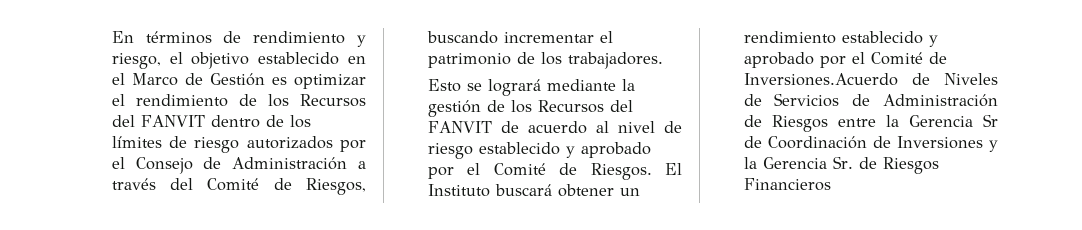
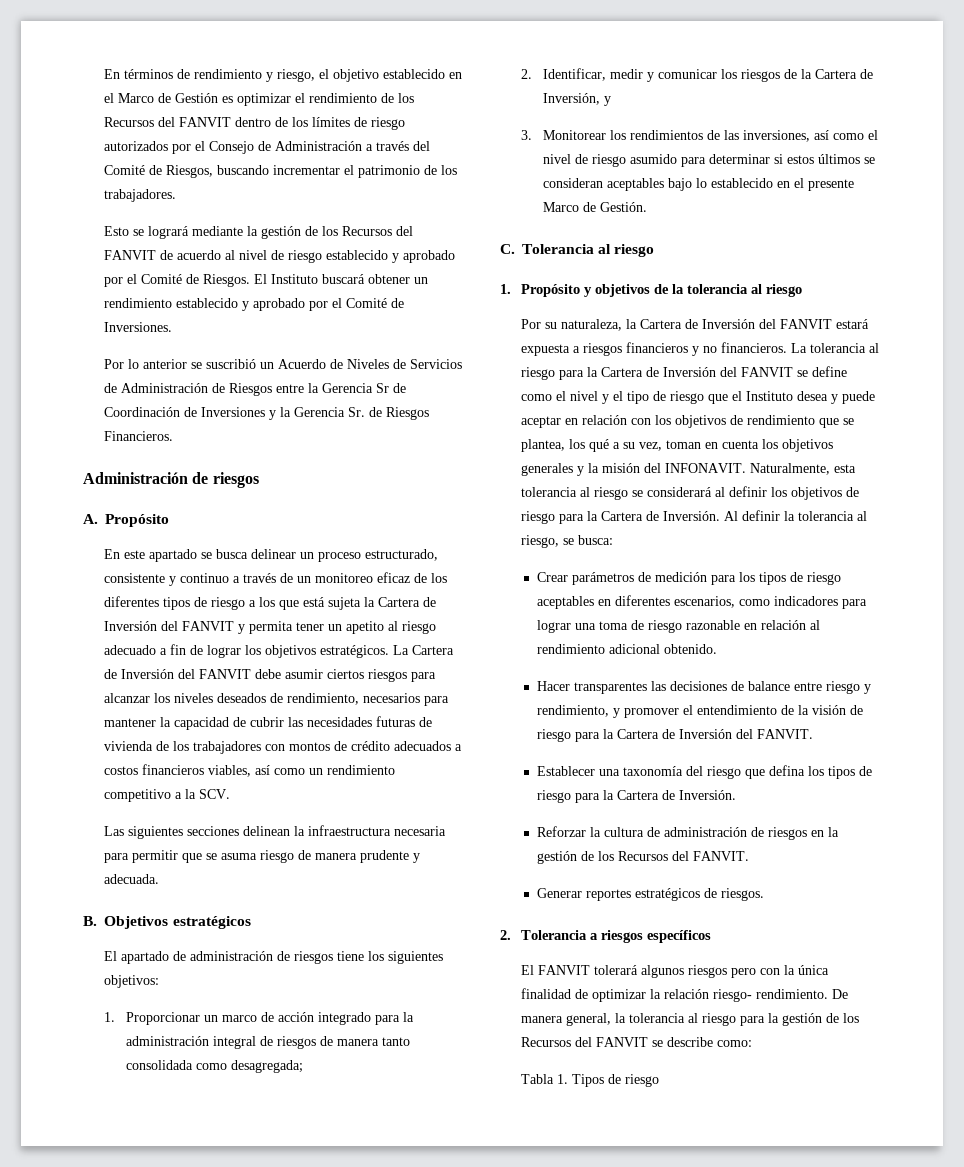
- El Instituto buscará obtener un rendimiento establecido y aprobado por el Comité de Inversiones.Acuerdo de Niveles de Servicios de Administración de Riesgos entre la Gerencia Sr de Coordinación de Inversiones y la Gerencia Sr. de Riesgos Financieros
+ El Instituto buscará obtener un rendimiento establecido y aprobado por el Comité de Inversiones.
+ Por lo anterior se suscribió un Acuerdo de Niveles de Servicios de Administración de Riesgos entre la Gerencia Sr de Coordinación de Inversiones y la Gerencia Sr. de Riesgos Financieros.
+ Administración de riesgos
+ A. Propósito
+ En este apartado se busca delinear un proceso estructurado, consistente y continuo a través de un monitoreo eficaz de los diferentes tipos de riesgo a los que está sujeta la Cartera de Inversión del FANVIT y permita tener un apetito al riesgo adecuado a fin de lograr los objetivos estratégicos. La Cartera de Inversión del FANVIT debe asumir ciertos riesgos para alcanzar los niveles deseados de rendimiento, necesarios para mantener la capacidad de cubrir las necesidades futuras de vivienda de los trabajadores con montos de crédito adecuados a costos financieros viables, así como un rendimiento competitivo a la SCV.
+ Las siguientes secciones delinean la infraestructura necesaria para permitir que se asuma riesgo de manera prudente y adecuada.
+ B. Objetivos estratégicos
+ El apartado de administración de riesgos tiene los siguientes objetivos:
+ 1. Proporcionar un marco de acción integrado para la administración integral de riesgos de manera tanto consolidada como desagregada;
+ 2. Identificar, medir y comunicar los riesgos de la Cartera de Inversión, y
+ 3. Monitorear los rendimientos de las inversiones, así como el nivel de riesgo asumido para determinar si estos últimos se consideran aceptables bajo lo establecido en el presente Marco de Gestión.
+ C. Tolerancia al riesgo
+ 1. Propósito y objetivos de la tolerancia al riesgo
+ Por su naturaleza, la Cartera de Inversión del FANVIT estará expuesta a riesgos financieros y no financieros. La tolerancia al riesgo para la Cartera de Inversión del FANVIT se define como el nivel y el tipo de riesgo que el Instituto desea y puede aceptar en relación con los objetivos de rendimiento que se plantea, los qué a su vez, toman en cuenta los objetivos generales y la misión del INFONAVIT. Naturalmente, esta tolerancia al riesgo se considerará al definir los objetivos de riesgo para la Cartera de Inversión. Al definir la tolerancia al riesgo, se busca:
+ Crear parámetros de medición para los tipos de riesgo aceptables en diferentes escenarios, como indicadores para lograr una toma de riesgo razonable en relación al rendimiento adicional obtenido.
+ Hacer transparentes las decisiones de balance entre riesgo y rendimiento, y promover el entendimiento de la visión de riesgo para la Cartera de Inversión del FANVIT.
+ Establecer una taxonomía del riesgo que defina los tipos de riesgo para la Cartera de Inversión.
+ Reforzar la cultura de administración de riesgos en la gestión de los Recursos del FANVIT.
+ Generar reportes estratégicos de riesgos.
+ 2. Tolerancia a riesgos específicos
+ El FANVIT tolerará algunos riesgos pero con la única finalidad de optimizar la relación riesgo- rendimiento. De manera general, la tolerancia al riesgo para la gestión de los Recursos del FANVIT se describe como:
+ Tabla 1. Tipos de riesgo

